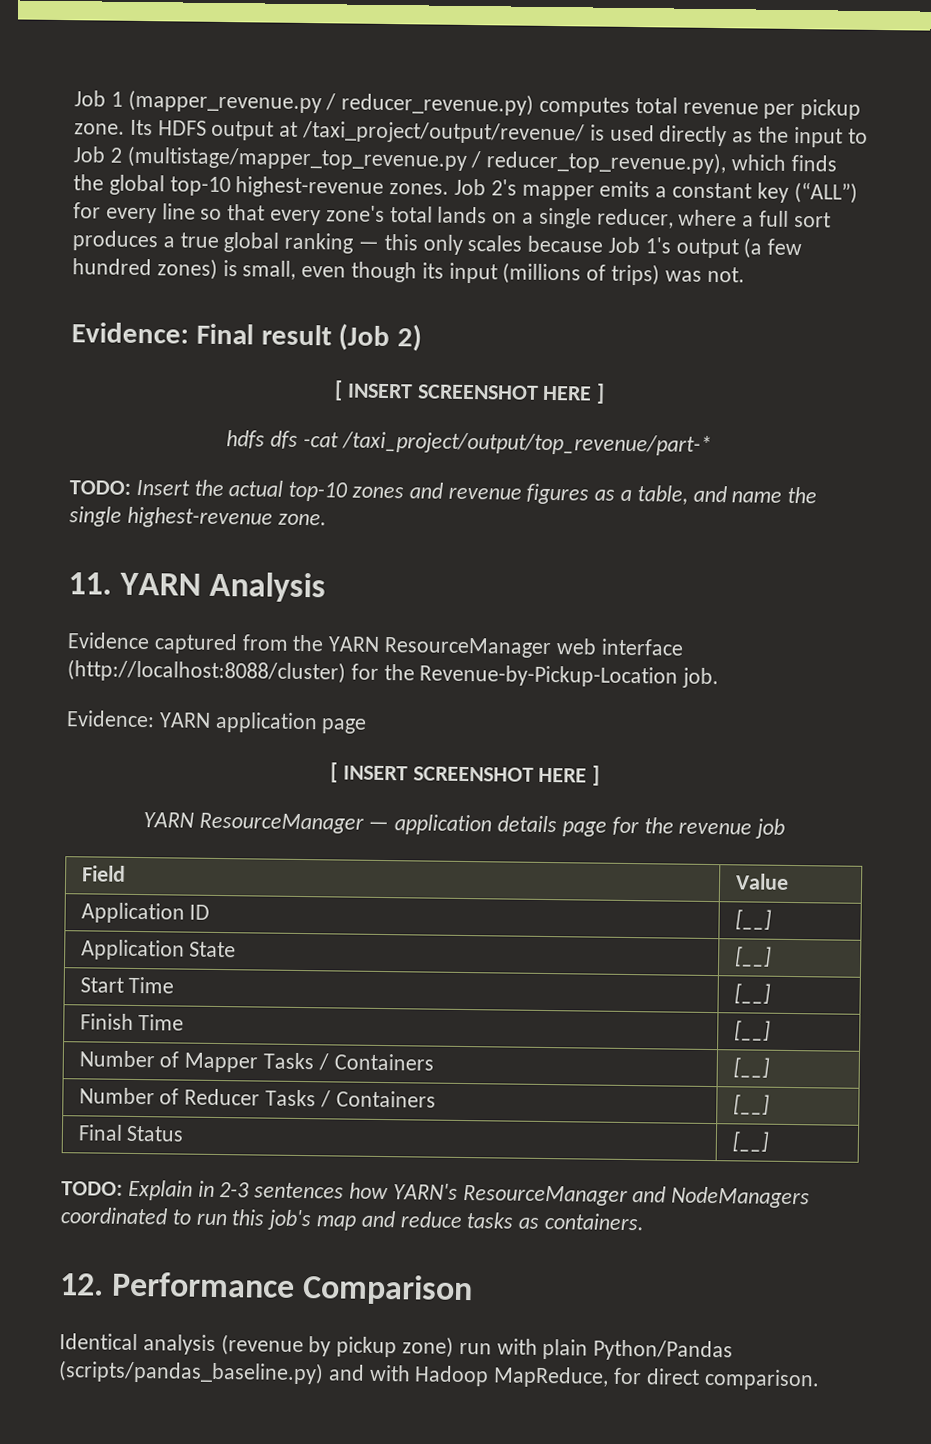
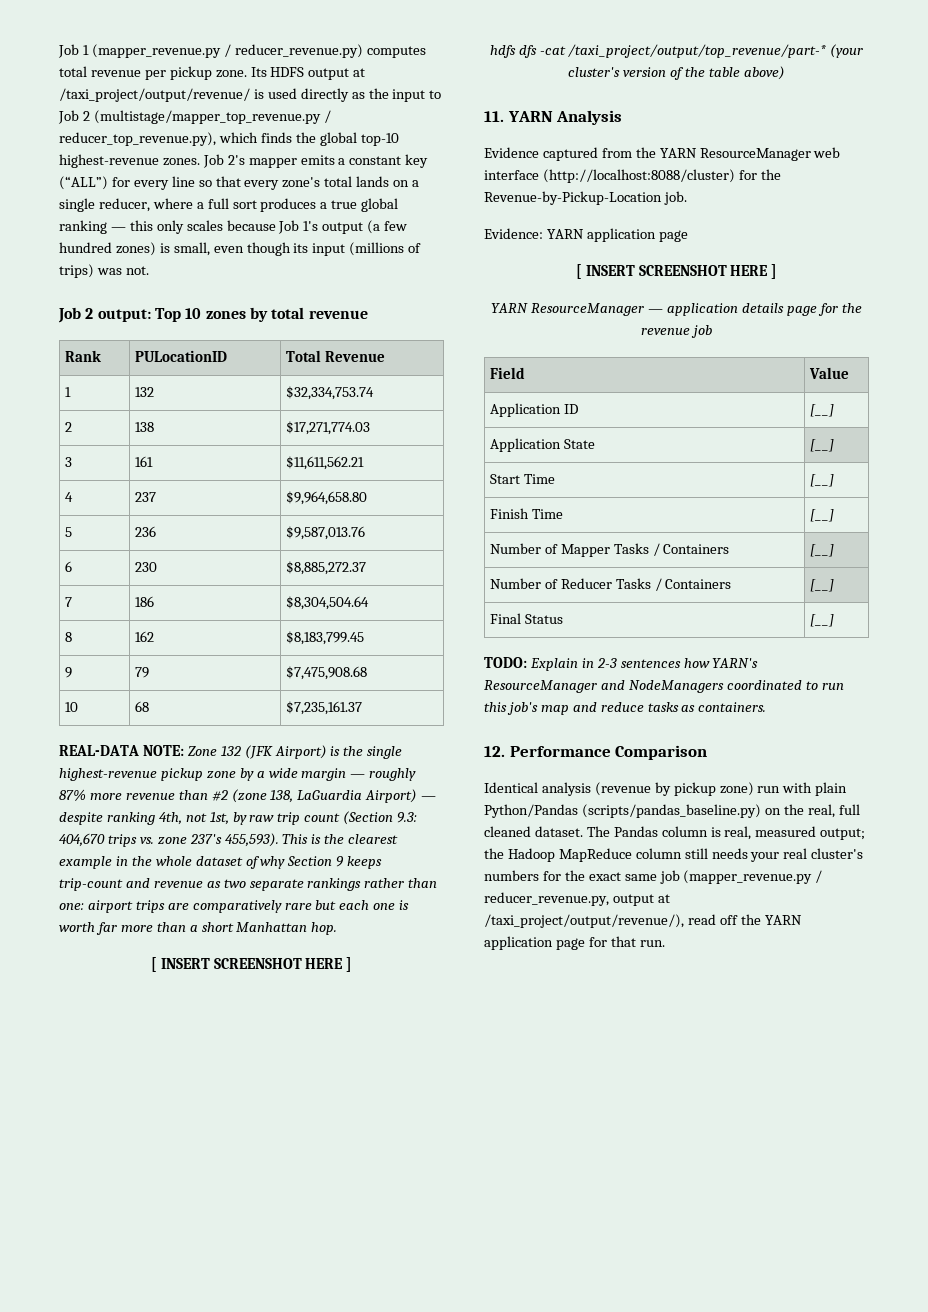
- Evidence: Final result (Job 2)
+ Job 2 output: Top 10 zones by total revenue
+ Rank | PULocationID | Total Revenue
+ 1 | 132 | $32,334,753.74
+ 2 | 138 | $17,271,774.03
+ 3 | 161 | $11,611,562.21
+ 4 | 237 | $9,964,658.80
+ 5 | 236 | $9,587,013.76
+ 6 | 230 | $8,885,272.37
+ 7 | 186 | $8,304,504.64
+ 8 | 162 | $8,183,799.45
+ 9 | 79 | $7,475,908.68
+ 10 | 68 | $7,235,161.37
+ REAL-DATA NOTE: Zone 132 (JFK Airport) is the single highest-revenue pickup zone by a wide margin — roughly 87% more revenue than #2 (zone 138, LaGuardia Airport) — despite ranking 4th, not 1st, by raw trip count (Section 9.3: 404,670 trips vs. zone 237's 455,593). This is the clearest example in the whole dataset of why Section 9 keeps trip-count and revenue as two separate rankings rather than one: airport trips are comparatively rare but each one is worth far more than a short Manhattan hop.
- hdfs dfs -cat /taxi_project/output/top_revenue/part-*
- TODO: Insert the actual top-10 zones and revenue figures as a table, and name the single highest-revenue zone.
+ hdfs dfs -cat /taxi_project/output/top_revenue/part-* (your cluster's version of the table above)
- Identical analysis (revenue by pickup zone) run with plain Python/Pandas (scripts/pandas_baseline.py) and with Hadoop MapReduce, for direct comparison.
+ Identical analysis (revenue by pickup zone) run with plain Python/Pandas (scripts/pandas_baseline.py) on the real, full cleaned dataset. The Pandas column is real, measured output; the Hadoop MapReduce column still needs your real cluster's numbers for the exact same job (mapper_revenue.py / reducer_revenue.py, output at /taxi_project/output/revenue/), read off the YARN application page for that run.

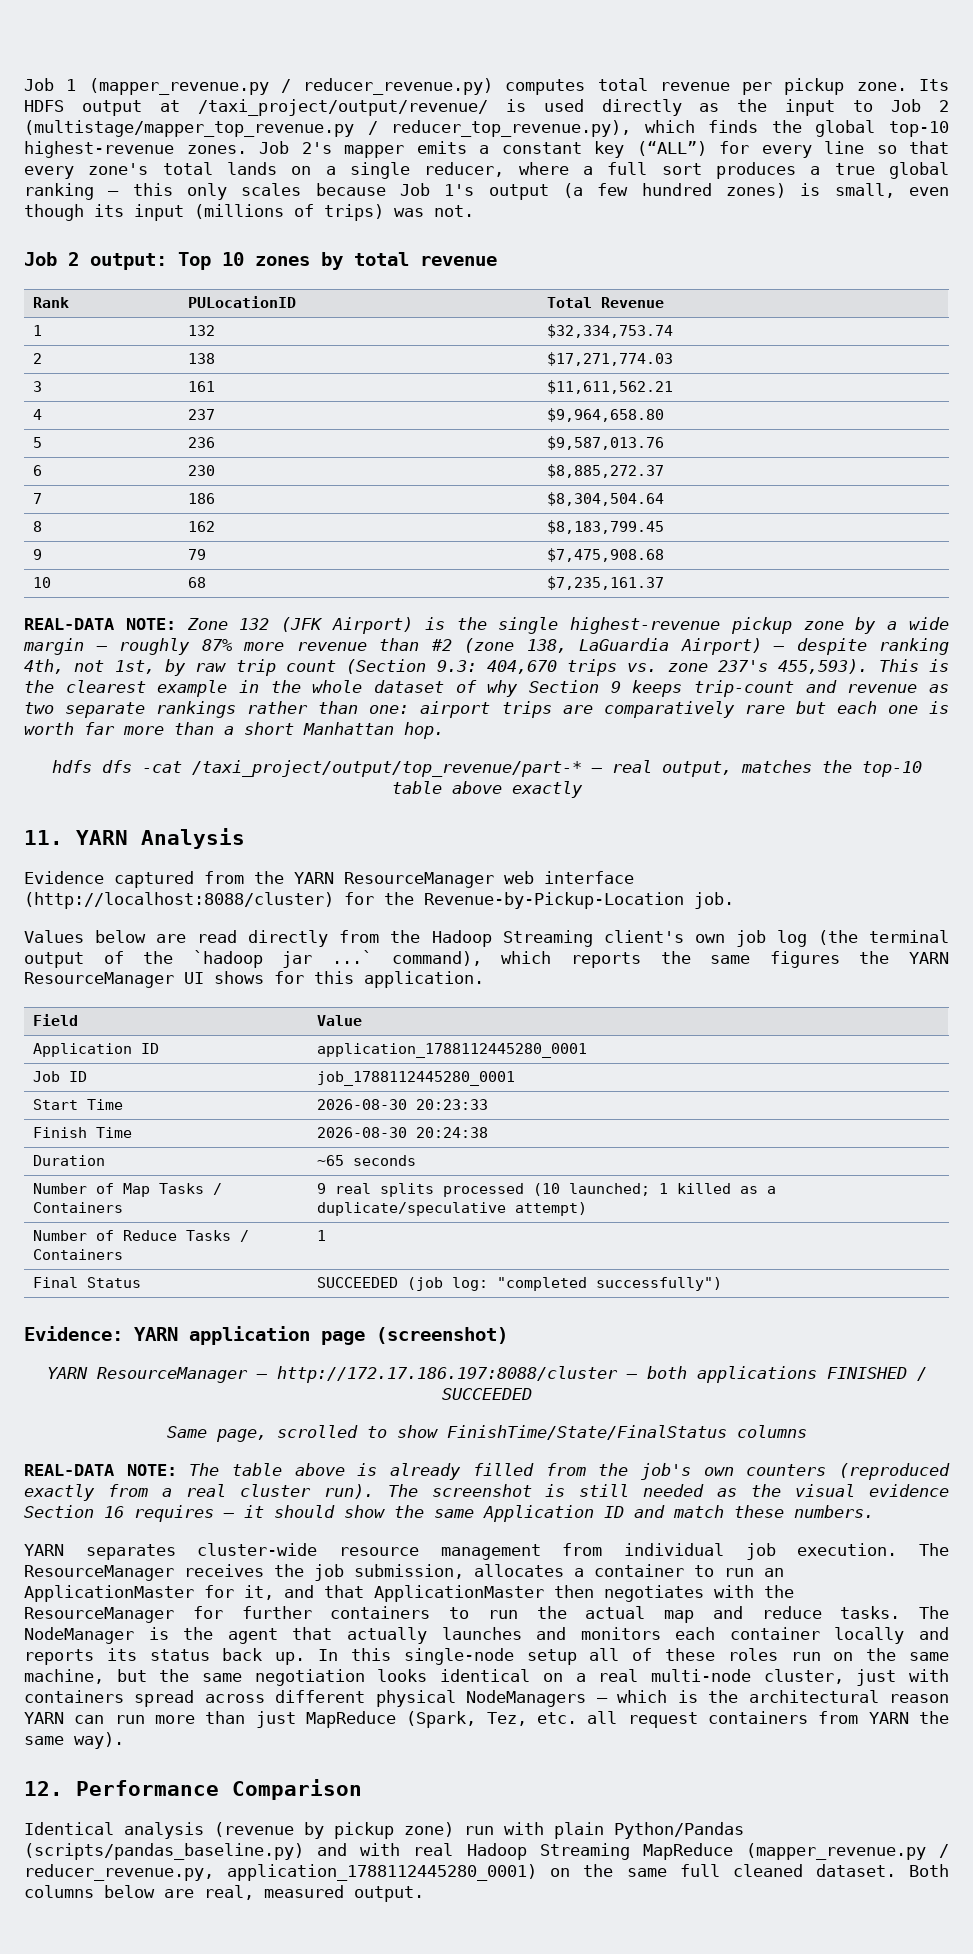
  This is the clearest example in the whole dataset of why Section 9 keeps trip-count and revenue as two separate rankings rather than one: airport trips are comparatively rare but each one is worth far more than a short Manhattan hop.
- [ INSERT SCREENSHOT HERE ]
- hdfs dfs -cat /taxi_project/output/top_revenue/part-* (your cluster's version of the table above)
+ hdfs dfs -cat /taxi_project/output/top_revenue/part-* — real output, matches the top-10 table above exactly
- Evidence: YARN application page
- [ INSERT SCREENSHOT HERE ]
- YARN ResourceManager — application details page for the revenue job
+ Values below are read directly from the Hadoop Streaming client's own job log (the terminal output of the `hadoop jar ...` command), which reports the same figures the YARN ResourceManager UI shows for this application.
- Application ID | [__]
- Application State | [__]
+ Application ID | application_1788112445280_0001
+ Job ID | job_1788112445280_0001
- Start Time | [__]
+ Start Time | 2026-08-30 20:23:33
- Finish Time | [__]
- Number of Mapper Tasks / Containers | [__]
- Number of Reducer Tasks / Containers | [__]
+ Finish Time | 2026-08-30 20:24:38
+ Duration | ~65 seconds
+ Number of Map Tasks / Containers | 9 real splits processed (10 launched; 1 killed as a duplicate/speculative attempt)
+ Number of Reduce Tasks / Containers | 1
- Final Status | [__]
- TODO: Explain in 2-3 sentences how YARN's ResourceManager and NodeManagers coordinated to run this job's map and reduce tasks as containers.
+ Final Status | SUCCEEDED (job log: "completed successfully")
+ Evidence: YARN application page (screenshot)
+ YARN ResourceManager — http://172.17.186.197:8088/cluster — both applications FINISHED / SUCCEEDED
+ Same page, scrolled to show FinishTime/State/FinalStatus columns
+ REAL-DATA NOTE: The table above is already filled from the job's own counters (reproduced exactly from a real cluster run). The screenshot is still needed as the visual evidence Section 16 requires — it should show the same Application ID and match these numbers.
+ YARN separates cluster-wide resource management from individual job execution. The ResourceManager receives the job submission, allocates a container to run an ApplicationMaster for it, and that ApplicationMaster then negotiates with the ResourceManager for further containers to run the actual map and reduce tasks. The NodeManager is the agent that actually launches and monitors each container locally and reports its status back up. In this single-node setup all of these roles run on the same machine, but the same negotiation looks identical on a real multi-node cluster, just with containers spread across different physical NodeManagers — which is the architectural reason YARN can run more than just MapReduce (Spark, Tez, etc. all request containers from YARN the same way).
- Identical analysis (revenue by pickup zone) run with plain Python/Pandas (scripts/pandas_baseline.py) on the real, full cleaned dataset.
+ Identical analysis (revenue by pickup zone) run with plain Python/Pandas (scripts/pandas_baseline.py) and with real Hadoop Streaming MapReduce (mapper_revenue.py / reducer_revenue.py, application_1788112445280_0001) on the same full cleaned dataset.
- The Pandas column is real, measured output; the Hadoop MapReduce column still needs your real cluster's numbers for the exact same job (mapper_revenue.py / reducer_revenue.py, output at /taxi_project/output/revenue/), read off the YARN application page for that run.
+ Both columns below are real, measured output.

